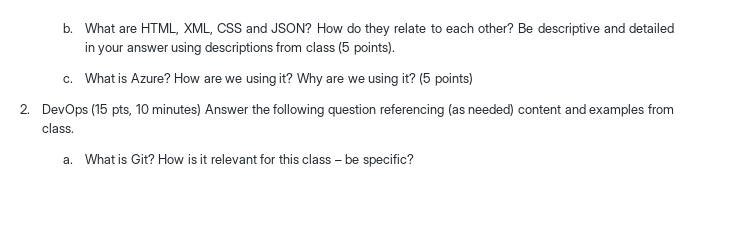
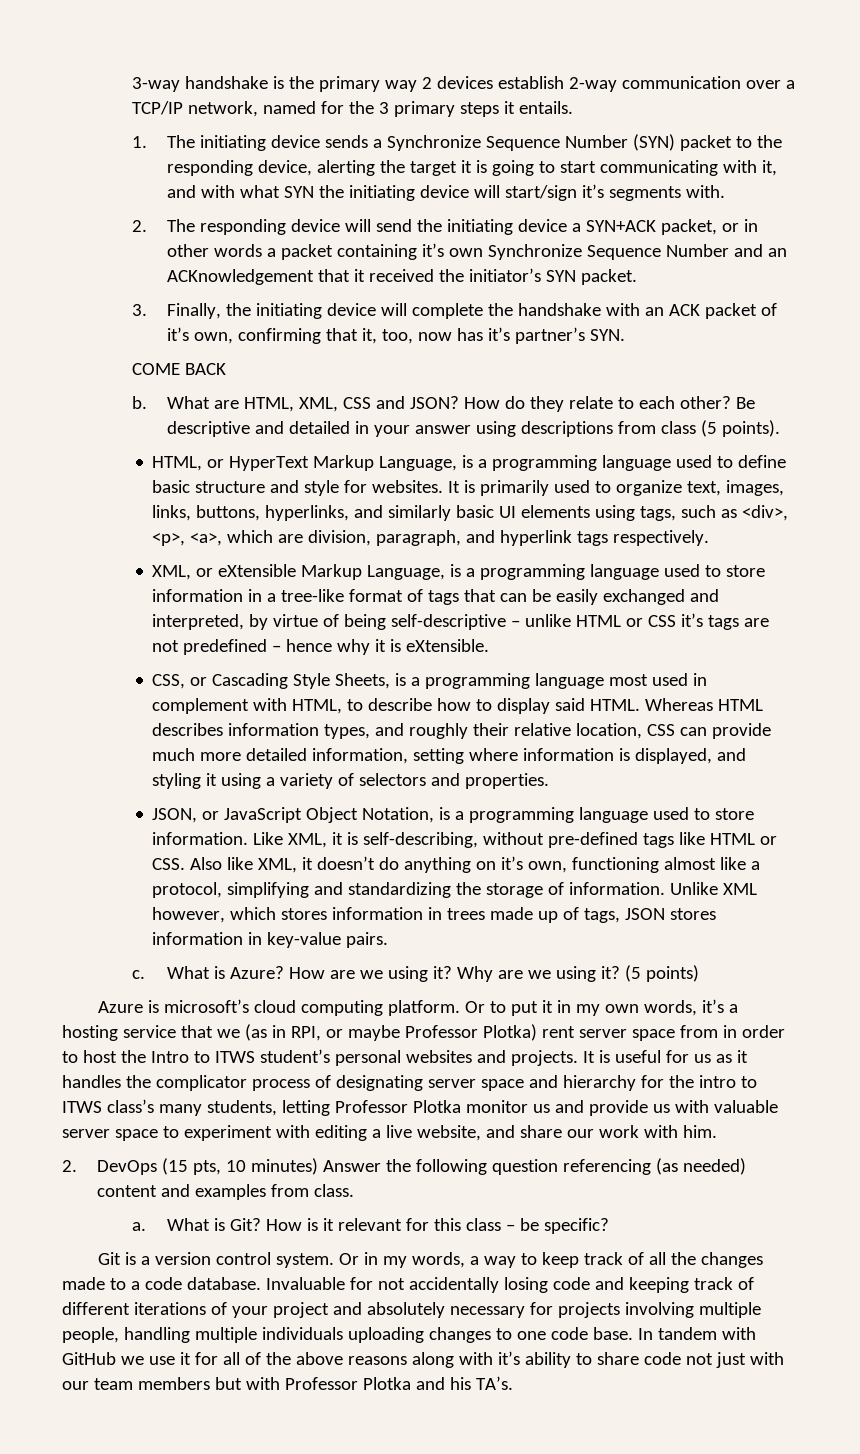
+ 3-way handshake is the primary way 2 devices establish 2-way communication over a TCP/IP network, named for the 3 primary steps it entails.
+ 1. The initiating device sends a Synchronize Sequence Number (SYN) packet to the responding device, alerting the target it is going to start communicating with it, and with what SYN the initiating device will start/sign it’s segments with.
+ 2. The responding device will send the initiating device a SYN+ACK packet, or in other words a packet containing it’s own Synchronize Sequence Number and an ACKnowledgement that it received the initiator’s SYN packet.
+ 3. Finally, the initiating device will complete the handshake with an ACK packet of it’s own, confirming that it, too, now has it’s partner’s SYN.
+ COME BACK
+ HTML, or HyperText Markup Language, is a programming language used to define basic structure and style for websites. It is primarily used to organize text, images, links, buttons, hyperlinks, and similarly basic UI elements using tags, such as <div>, <p>, <a>, which are division, paragraph, and hyperlink tags respectively.
+ XML, or eXtensible Markup Language, is a programming language used to store information in a tree-like format of tags that can be easily exchanged and interpreted, by virtue of being self-descriptive – unlike HTML or CSS it’s tags are not predefined – hence why it is eXtensible.
+ CSS, or Cascading Style Sheets, is a programming language most used in complement with HTML, to describe how to display said HTML. Whereas HTML describes information types, and roughly their relative location, CSS can provide much more detailed information, setting where information is displayed, and styling it using a variety of selectors and properties.
+ JSON, or JavaScript Object Notation, is a programming language used to store information. Like XML, it is self-describing, without pre-defined tags like HTML or CSS. Also like XML, it doesn’t do anything on it’s own, functioning almost like a protocol, simplifying and standardizing the storage of information. Unlike XML however, which stores information in trees made up of tags, JSON stores information in key-value pairs.
+ Azure is microsoft’s cloud computing platform. Or to put it in my own words, it’s a hosting service that we (as in RPI, or maybe Professor Plotka) rent server space from in order to host the Intro to ITWS student’s personal websites and projects. It is useful for us as it handles the complicator process of designating server space and hierarchy for the intro to ITWS class’s many students, letting Professor Plotka monitor us and provide us with valuable server space to experiment with editing a live website, and share our work with him.
+ Git is a version control system. Or in my words, a way to keep track of all the changes made to a code database. Invaluable for not accidentally losing code and keeping track of different iterations of your project and absolutely necessary for projects involving multiple people, handling multiple individuals uploading changes to one code base. In tandem with GitHub we use it for all of the above reasons along with it’s ability to share code not just with our team members but with Professor Plotka and his TA’s.

